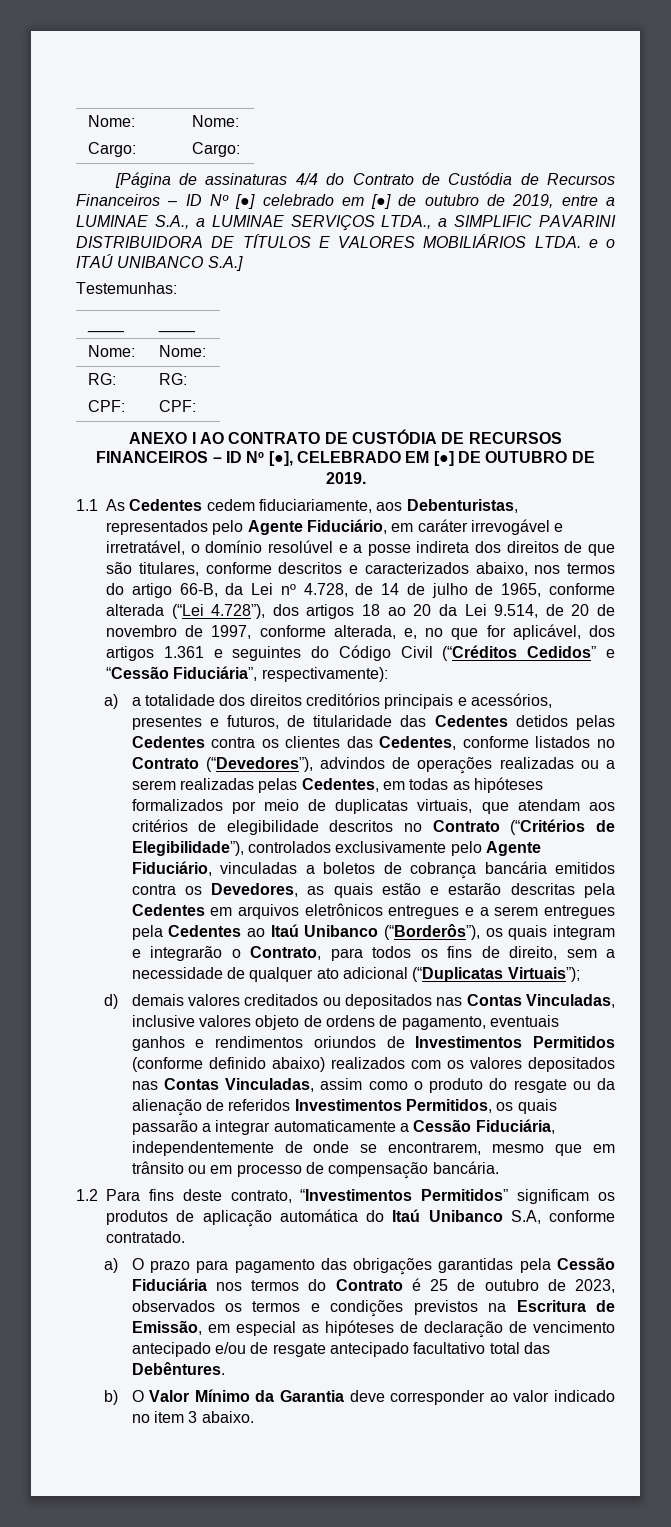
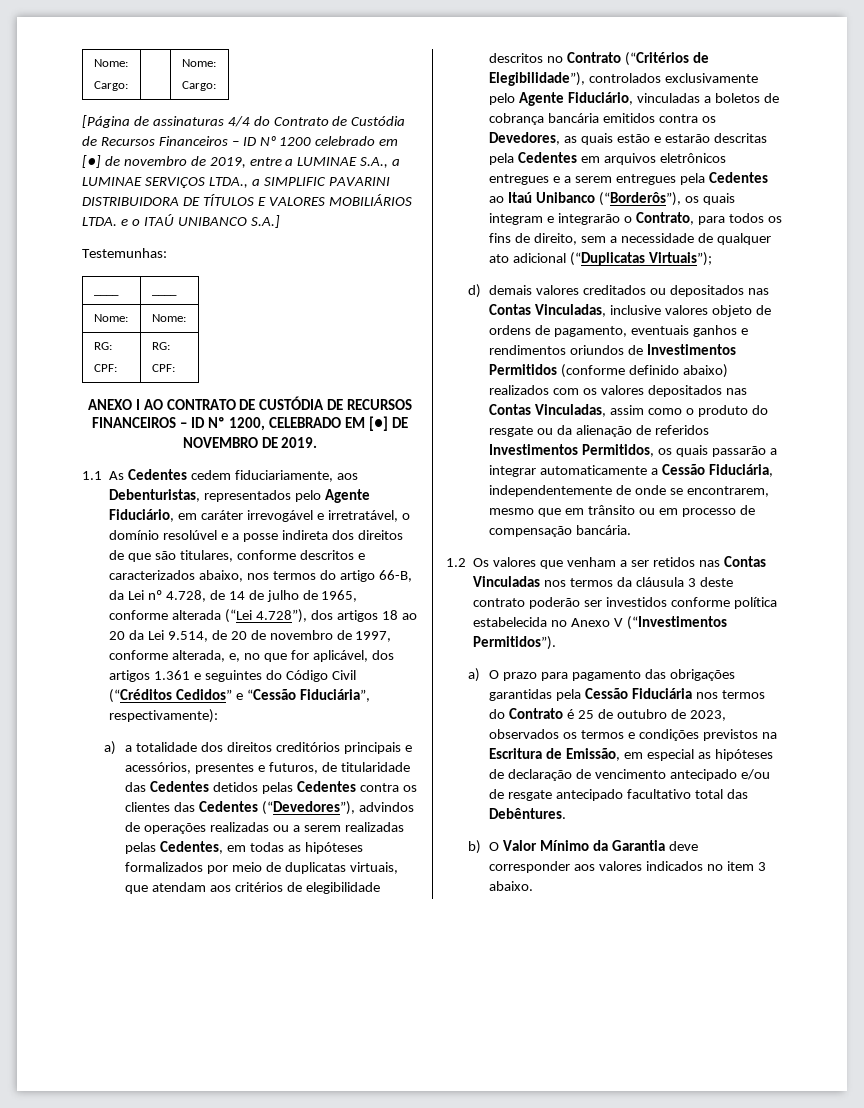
- [Página de assinaturas 4/4 do Contrato de Custódia de Recursos Financeiros – ID Nº [●] celebrado em [●] de outubro de 2019, entre a LUMINAE S.A., a LUMINAE SERVIÇOS LTDA., a SIMPLIFIC PAVARINI DISTRIBUIDORA DE TÍTULOS E VALORES MOBILIÁRIOS LTDA. e o ITAÚ UNIBANCO S.A.]
+ [Página de assinaturas 4/4 do Contrato de Custódia de Recursos Financeiros – ID Nº 1200 celebrado em [●] de novembro de 2019, entre a LUMINAE S.A., a LUMINAE SERVIÇOS LTDA., a SIMPLIFIC PAVARINI DISTRIBUIDORA DE TÍTULOS E VALORES MOBILIÁRIOS LTDA. e o ITAÚ UNIBANCO S.A.]
- ANEXO I AO CONTRATO DE CUSTÓDIA DE RECURSOS FINANCEIROS – ID Nº [●], CELEBRADO EM [●] DE OUTUBRO DE 2019.
+ ANEXO I AO CONTRATO DE CUSTÓDIA DE RECURSOS FINANCEIROS – ID Nº 1200, CELEBRADO EM [●] DE NOVEMBRO DE 2019.
- a) a totalidade dos direitos creditórios principais e acessórios, presentes e futuros, de titularidade das Cedentes detidos pelas Cedentes contra os clientes das Cedentes, conforme listados no Contrato (“Devedores”), advindos de operações realizadas ou a serem realizadas pelas Cedentes, em todas as hipóteses formalizados por meio de duplicatas virtuais, que atendam aos critérios de elegibilidade descritos no Contrato (“Critérios de Elegibilidade”), controlados exclusivamente pelo Agente Fiduciário, vinculadas a boletos de cobrança bancária emitidos contra os Devedores, as quais estão e estarão descritas pela Cedentes em arquivos eletrônicos entregues e a serem entregues pela Cedentes ao Itaú Unibanco (“Borderôs”), os quais integram e integrarão o Contrato, para todos os fins de direito, sem a necessidade de qualquer ato adicional (“Duplicatas Virtuais”);
+ a) a totalidade dos direitos creditórios principais e acessórios, presentes e futuros, de titularidade das Cedentes detidos pelas Cedentes contra os clientes das Cedentes (“Devedores”), advindos de operações realizadas ou a serem realizadas pelas Cedentes, em todas as hipóteses formalizados por meio de duplicatas virtuais, que atendam aos critérios de elegibilidade descritos no Contrato (“Critérios de Elegibilidade”), controlados exclusivamente pelo Agente Fiduciário, vinculadas a boletos de cobrança bancária emitidos contra os Devedores, as quais estão e estarão descritas pela Cedentes em arquivos eletrônicos entregues e a serem entregues pela Cedentes ao Itaú Unibanco (“Borderôs”), os quais integram e integrarão o Contrato, para todos os fins de direito, sem a necessidade de qualquer ato adicional (“Duplicatas Virtuais”);
- 1.2 Para fins deste contrato, “Investimentos Permitidos” significam os produtos de aplicação automática do Itaú Unibanco S.A, conforme contratado.
+ 1.2 Os valores que venham a ser retidos nas Contas Vinculadas nos termos da cláusula 3 deste contrato poderão ser investidos conforme política estabelecida no Anexo V (“Investimentos Permitidos”).
- b) O Valor Mínimo da Garantia deve corresponder ao valor indicado no item 3 abaixo.
+ b) O Valor Mínimo da Garantia deve corresponder aos valores indicados no item 3 abaixo.

